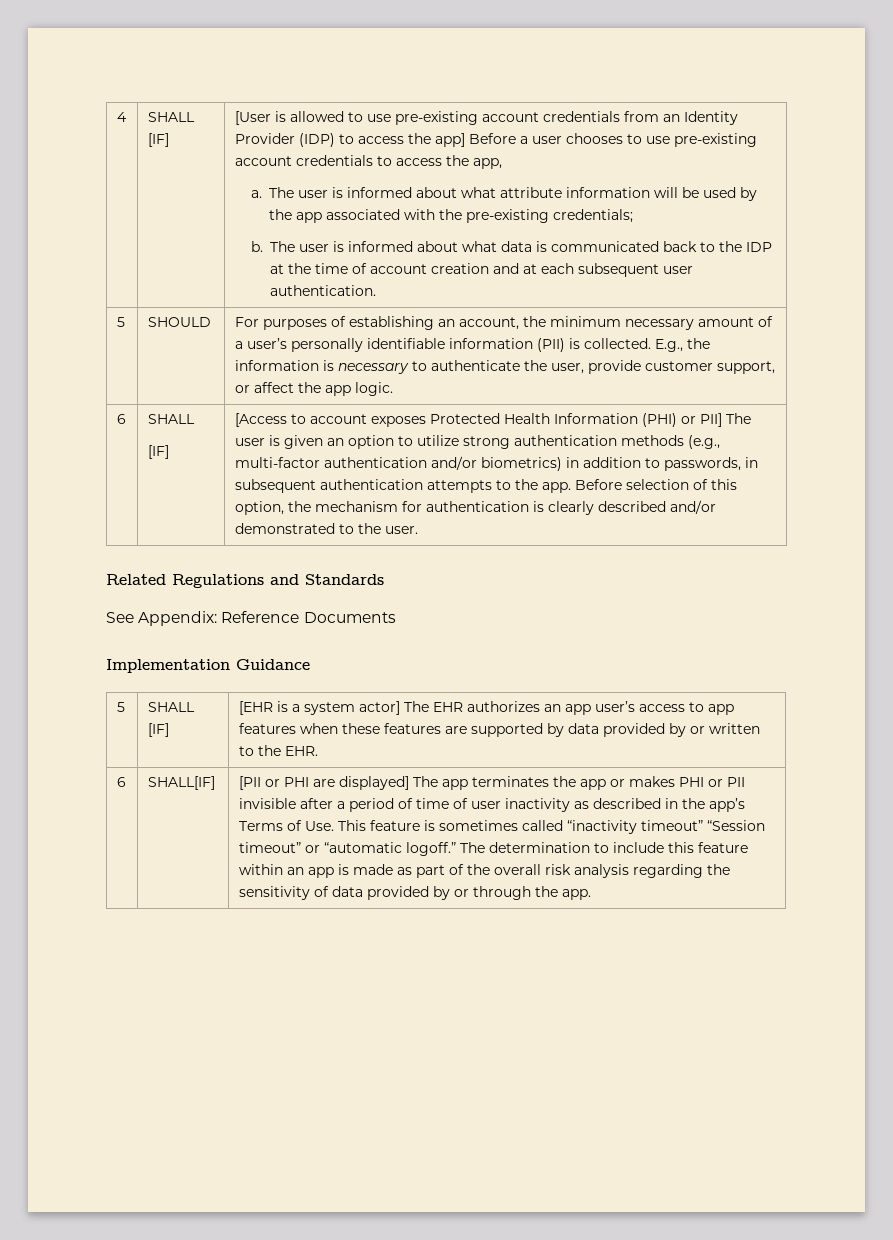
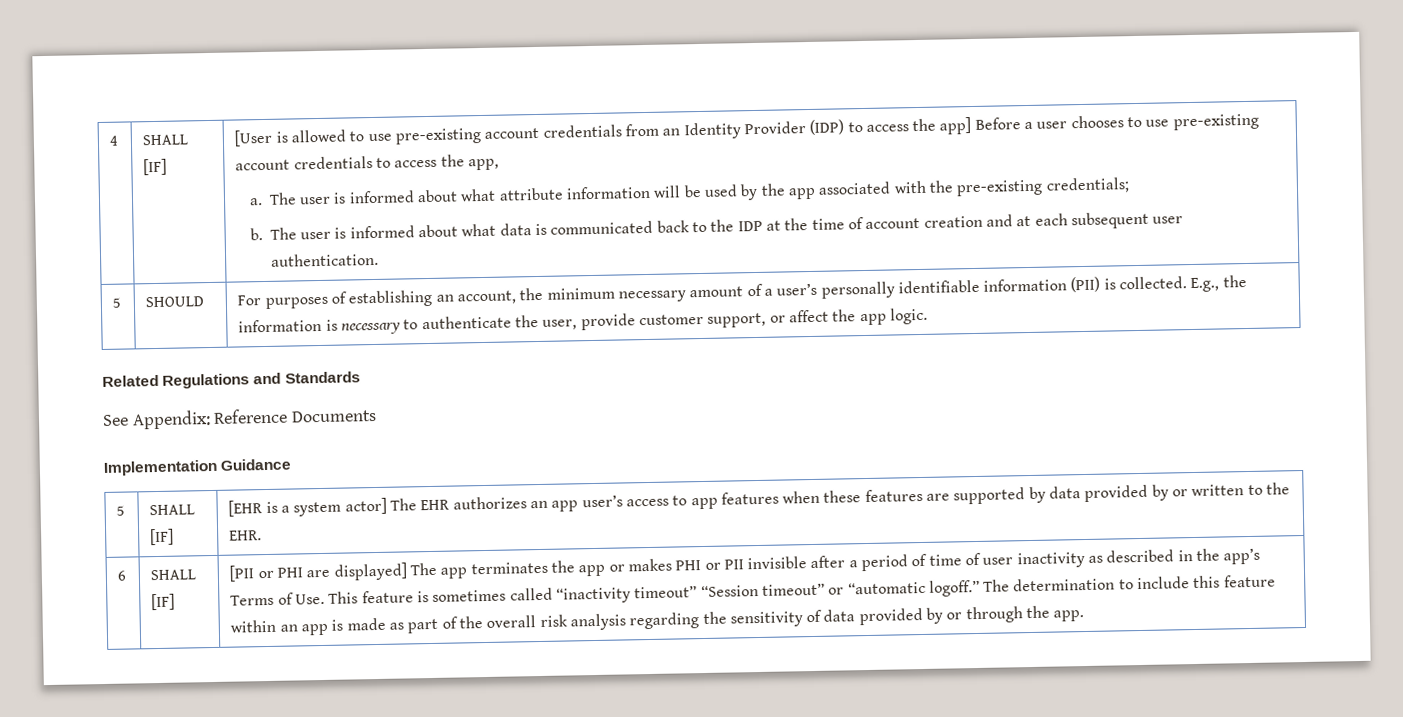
- 6 | SHALL
- [IF] | [Access to account exposes Protected Health Information (PHI) or PII] The user is given an option to utilize strong authentication methods (e.g., multi-factor authentication and/or biometrics) in addition to passwords, in subsequent authentication attempts to the app. Before selection of this option, the mechanism for authentication is clearly described and/or demonstrated to the user.
- 6 | SHALL[IF]
+ 6 | SHALL [IF]

